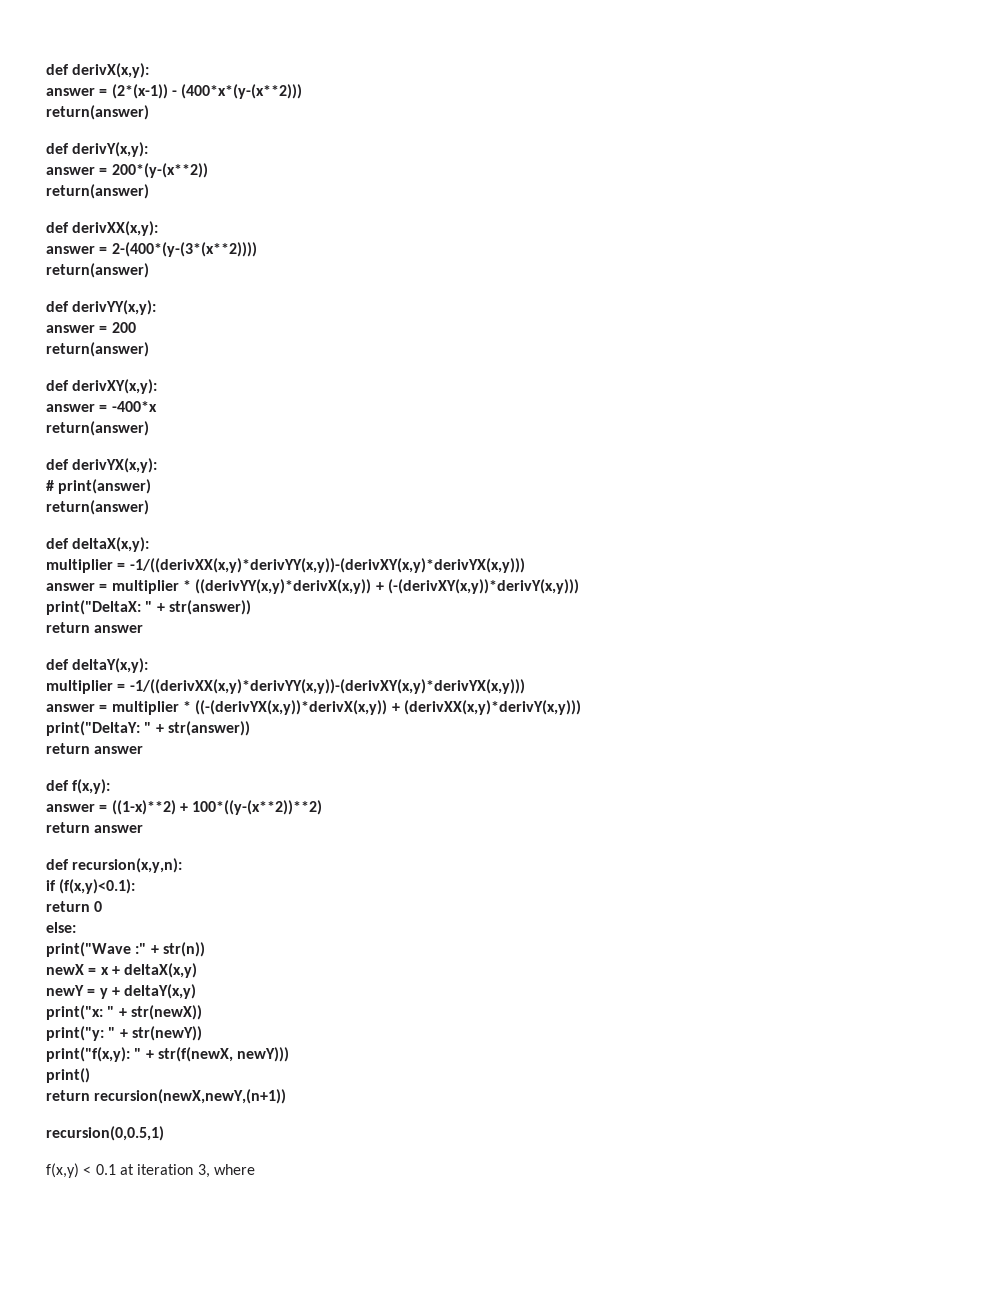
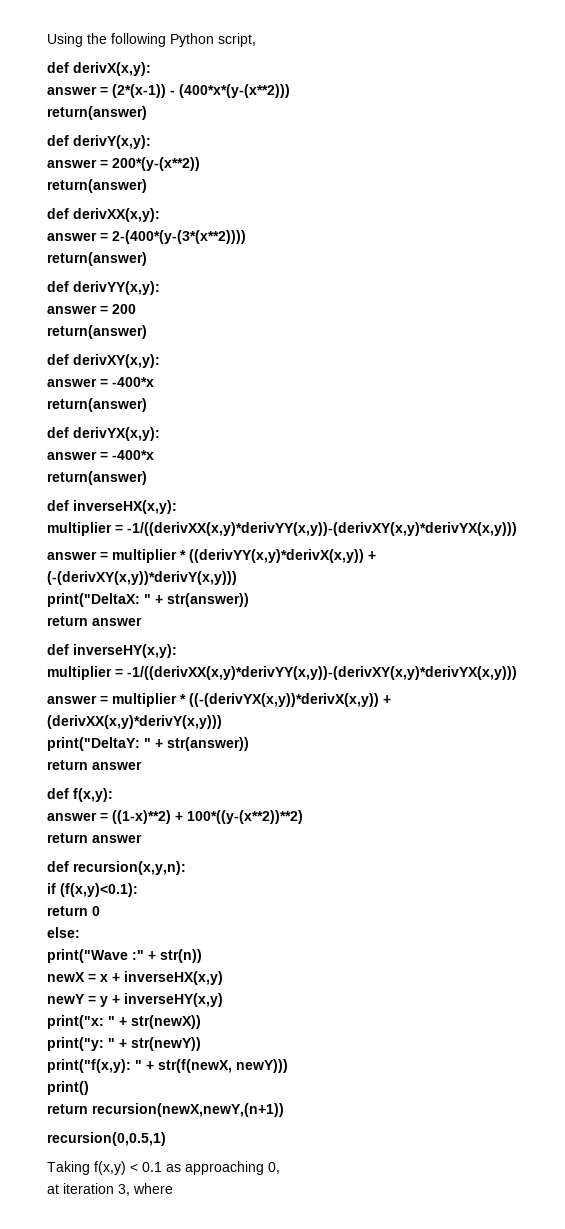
+ Using the following Python script,
  def derivYX(x,y):
- # print(answer)
+ answer = -400*x
  return(answer)
- def deltaX(x,y):
+ def inverseHX(x,y):
- def deltaY(x,y):
+ def inverseHY(x,y):
- newX = x + deltaX(x,y)
+ newX = x + inverseHX(x,y)
- newY = y + deltaY(x,y)
+ newY = y + inverseHY(x,y)
- f(x,y) < 0.1 at iteration 3, where
+ Taking f(x,y) < 0.1 as approaching 0,
+ at iteration 3, where

